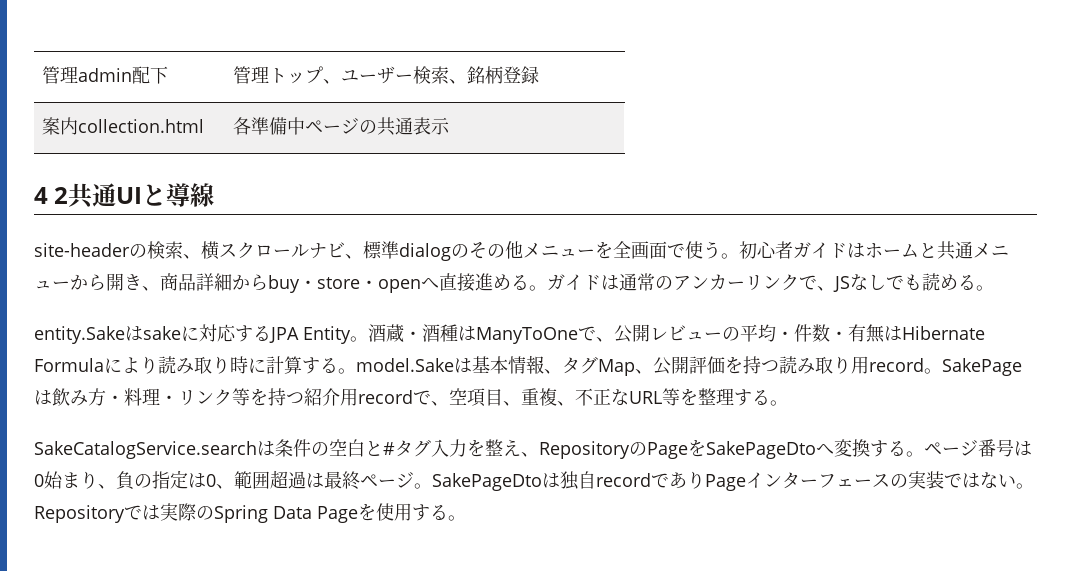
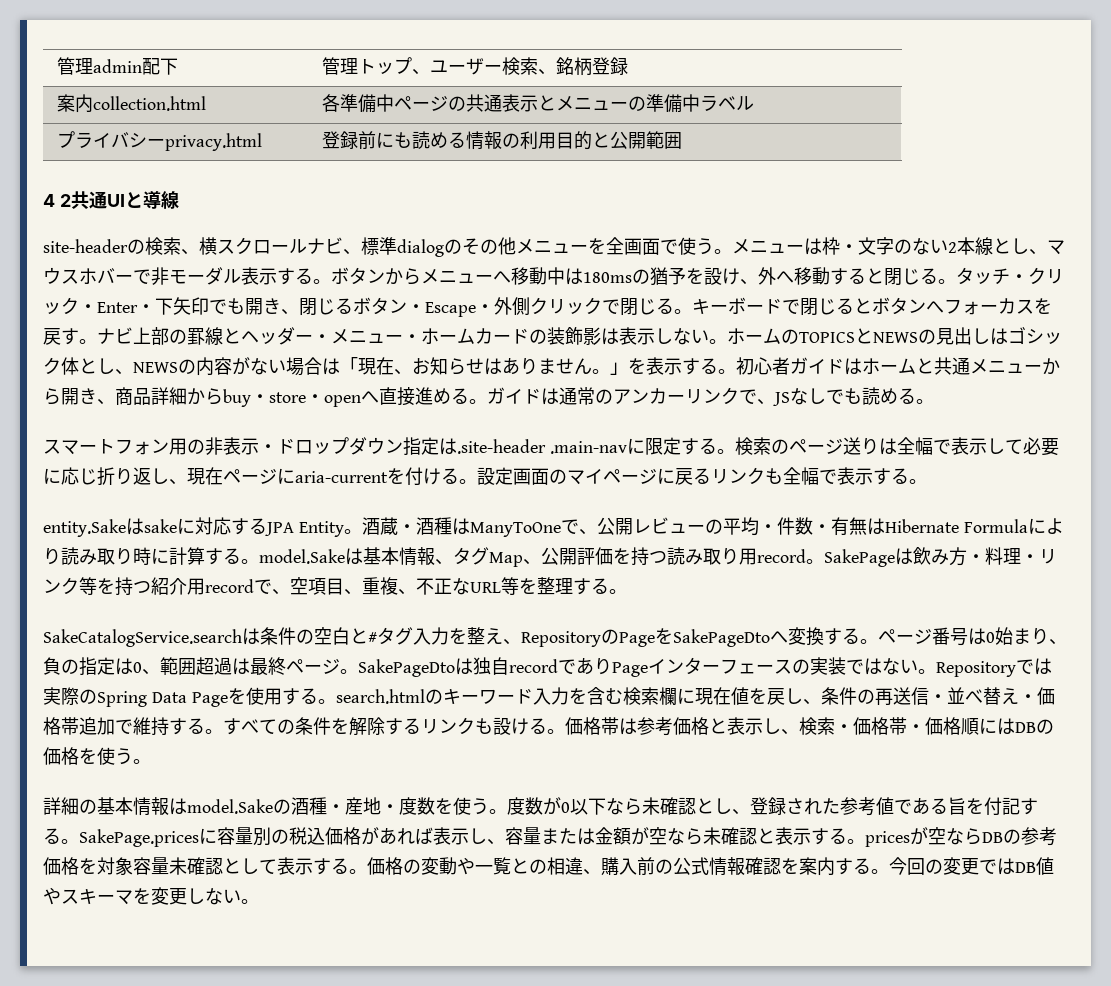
- 案内collection.html | 各準備中ページの共通表示
+ 案内collection.html | 各準備中ページの共通表示とメニューの準備中ラベル
+ プライバシーprivacy.html | 登録前にも読める情報の利用目的と公開範囲
+ メニューは枠・文字のない2本線とし、マウスホバーで非モーダル表示する。ボタンからメニューへ移動中は180msの猶予を設け、外へ移動すると閉じる。タッチ・クリック・Enter・下矢印でも開き、閉じるボタン・Escape・外側クリックで閉じる。キーボードで閉じるとボタンへフォーカスを戻す。ナビ上部の罫線とヘッダー・メニュー・ホームカードの装飾影は表示しない。ホームのTOPICSとNEWSの見出しはゴシック体とし、NEWSの内容がない場合は「現在、お知らせはありません。」を表示する。
+ スマートフォン用の非表示・ドロップダウン指定は.site-header .main-navに限定する。検索のページ送りは全幅で表示して必要に応じ折り返し、現在ページにaria-currentを付ける。設定画面のマイページに戻るリンクも全幅で表示する。
- Repositoryでは実際のSpring Data Pageを使用する。
+ Repositoryでは実際のSpring Data Pageを使用する。search.htmlのキーワード入力を含む検索欄に現在値を戻し、条件の再送信・並べ替え・価格帯追加で維持する。すべての条件を解除するリンクも設ける。価格帯は参考価格と表示し、検索・価格帯・価格順にはDBの価格を使う。
+ 詳細の基本情報はmodel.Sakeの酒種・産地・度数を使う。度数が0以下なら未確認とし、登録された参考値である旨を付記する。SakePage.pricesに容量別の税込価格があれば表示し、容量または金額が空なら未確認と表示する。pricesが空ならDBの参考価格を対象容量未確認として表示する。価格の変動や一覧との相違、購入前の公式情報確認を案内する。今回の変更ではDB値やスキーマを変更しない。

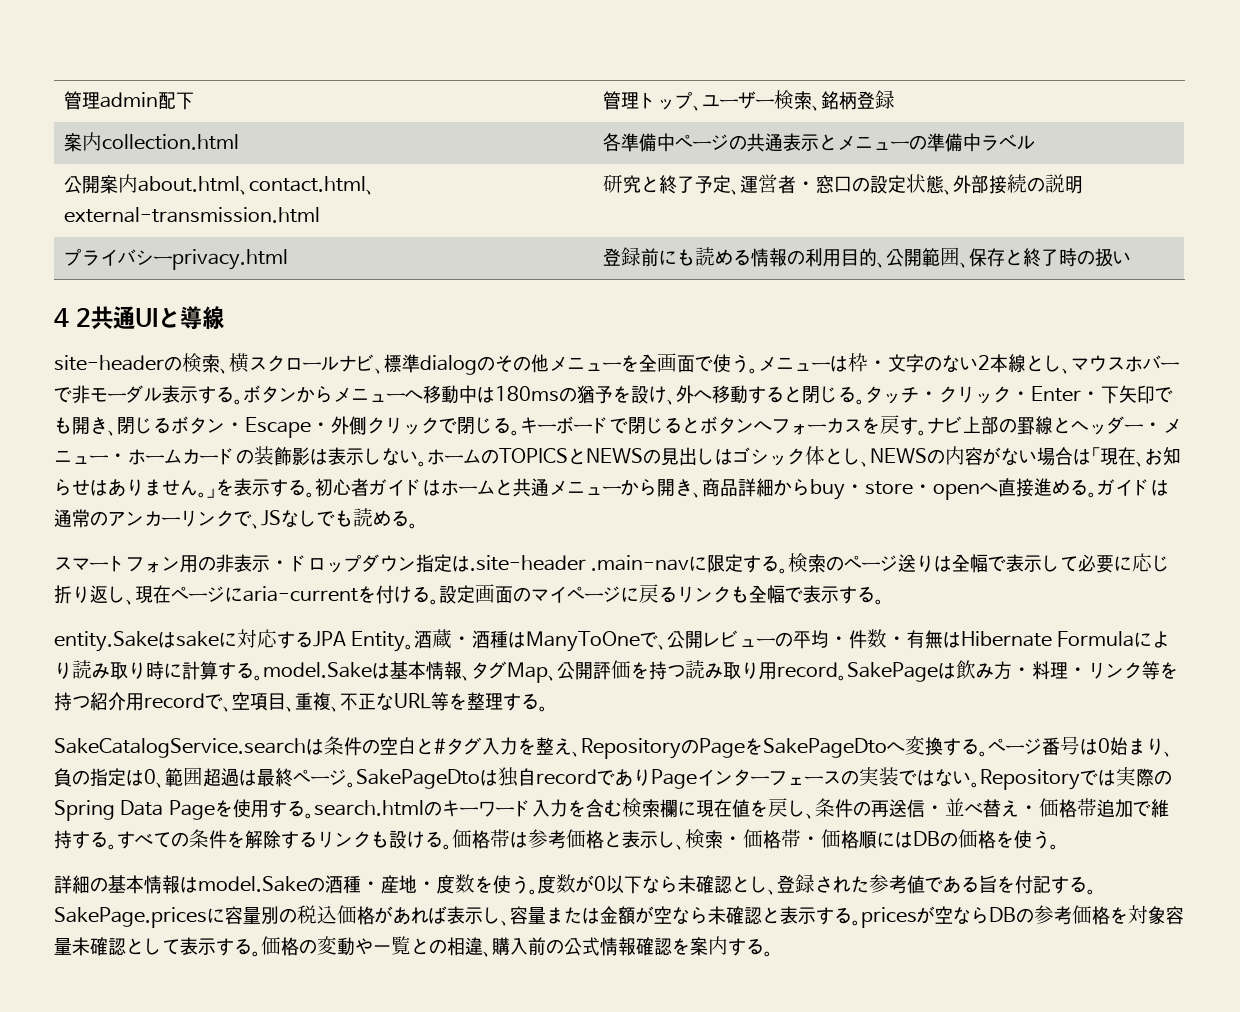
+ 公開案内about.html、contact.html、external-transmission.html | 研究と終了予定、運営者・窓口の設定状態、外部接続の説明
- プライバシーprivacy.html | 登録前にも読める情報の利用目的と公開範囲
+ プライバシーprivacy.html | 登録前にも読める情報の利用目的、公開範囲、保存と終了時の扱い
- 今回の変更ではDB値やスキーマを変更しない。

